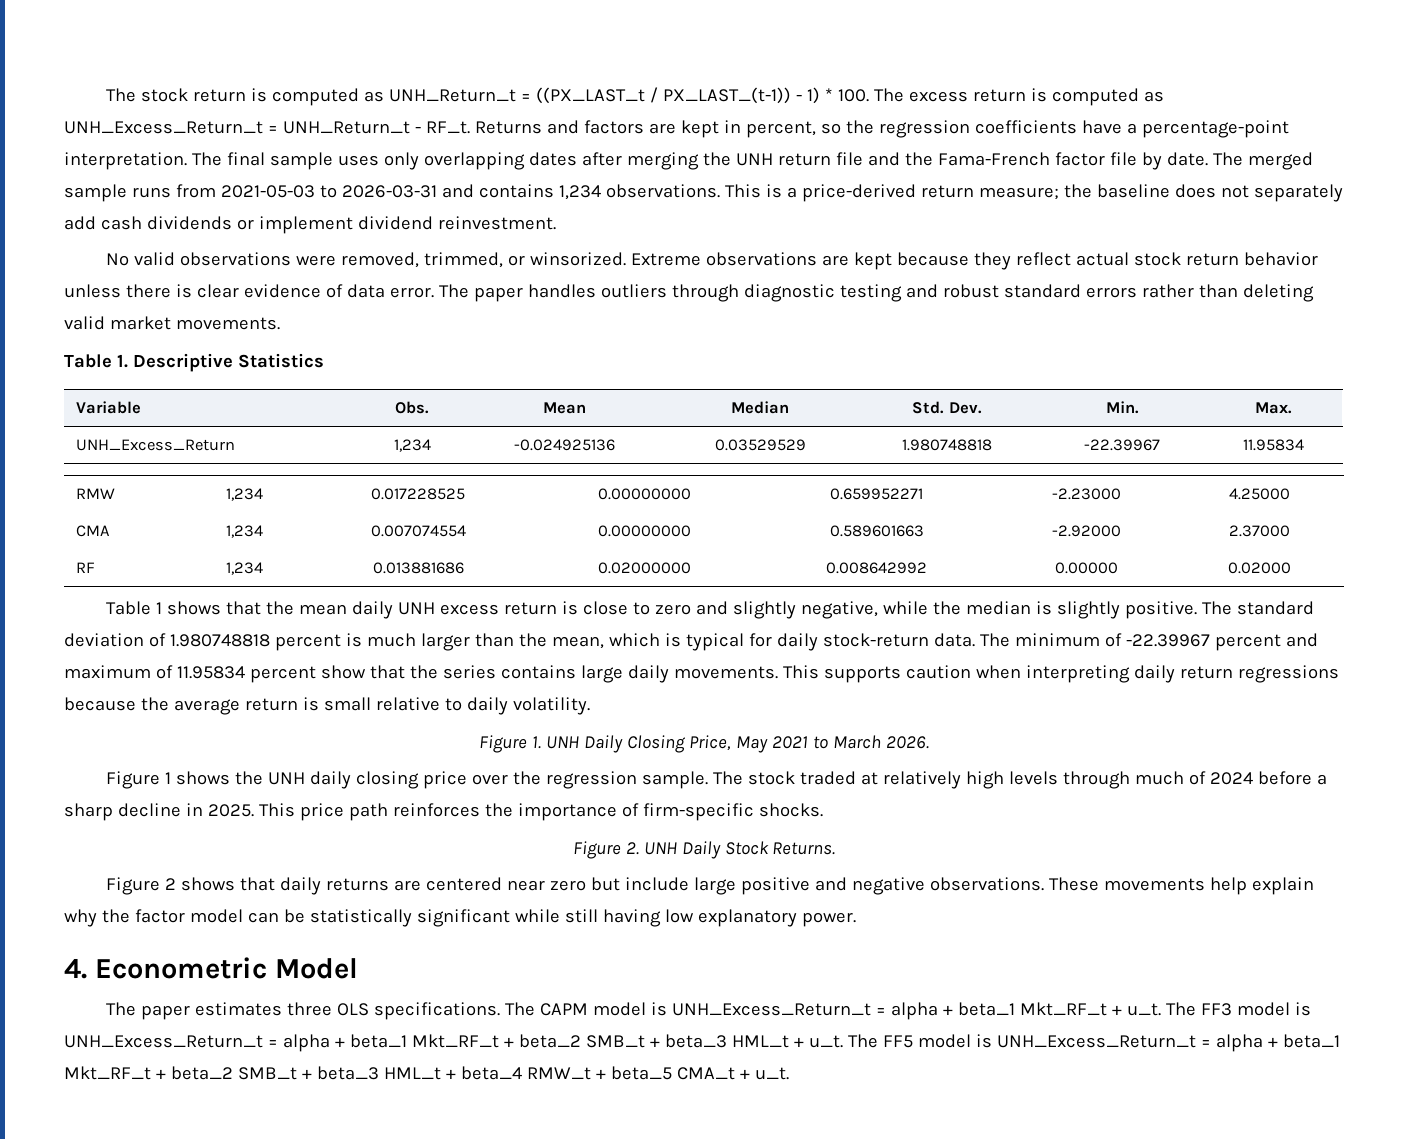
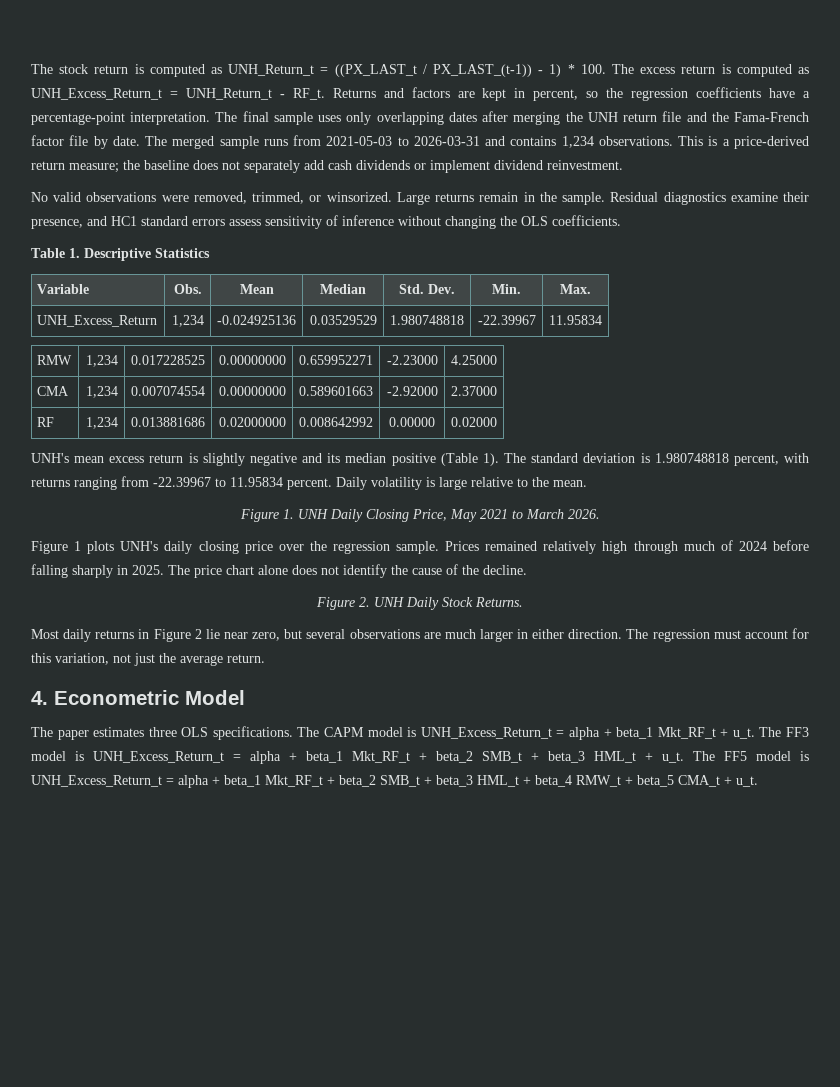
- Extreme observations are kept because they reflect actual stock return behavior unless there is clear evidence of data error. The paper handles outliers through diagnostic testing and robust standard errors rather than deleting valid market movements.
+ Large returns remain in the sample. Residual diagnostics examine their presence, and HC1 standard errors assess sensitivity of inference without changing the OLS coefficients.
- Table 1 shows that the mean daily UNH excess return is close to zero and slightly negative, while the median is slightly positive. The standard deviation of 1.980748818 percent is much larger than the mean, which is typical for daily stock-return data. The minimum of -22.39967 percent and maximum of 11.95834 percent show that the series contains large daily movements. This supports caution when interpreting daily return regressions because the average return is small relative to daily volatility.
+ UNH's mean excess return is slightly negative and its median positive (Table 1). The standard deviation is 1.980748818 percent, with returns ranging from -22.39967 to 11.95834 percent. Daily volatility is large relative to the mean.
- Figure 1 shows the UNH daily closing price over the regression sample.
+ Figure 1 plots UNH's daily closing price over the regression sample.
- The stock traded at relatively high levels through much of 2024 before a sharp decline in 2025. This price path reinforces the importance of firm-specific shocks.
+ Prices remained relatively high through much of 2024 before falling sharply in 2025. The price chart alone does not identify the cause of the decline.
- Figure 2 shows that daily returns are centered near zero but include large positive and negative observations. These movements help explain why the factor model can be statistically significant while still having low explanatory power.
+ Most daily returns in Figure 2 lie near zero, but several observations are much larger in either direction. The regression must account for this variation, not just the average return.

